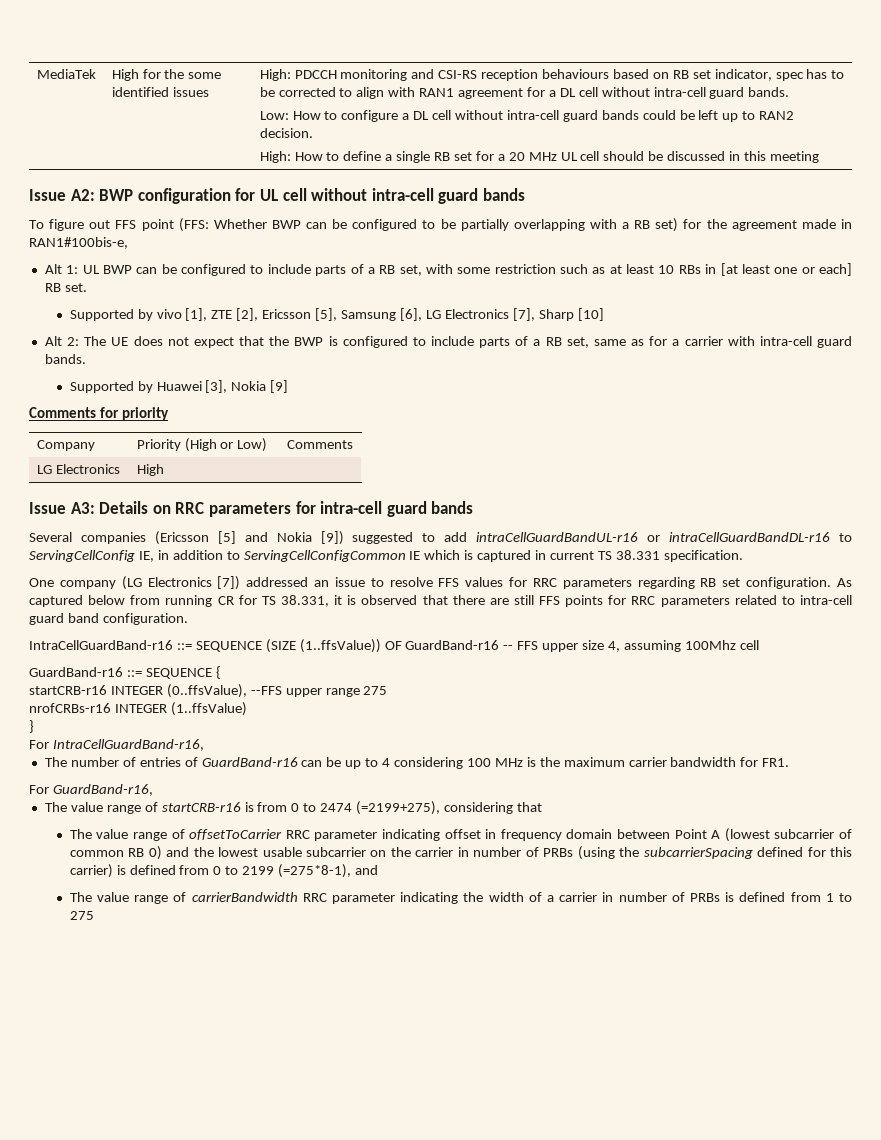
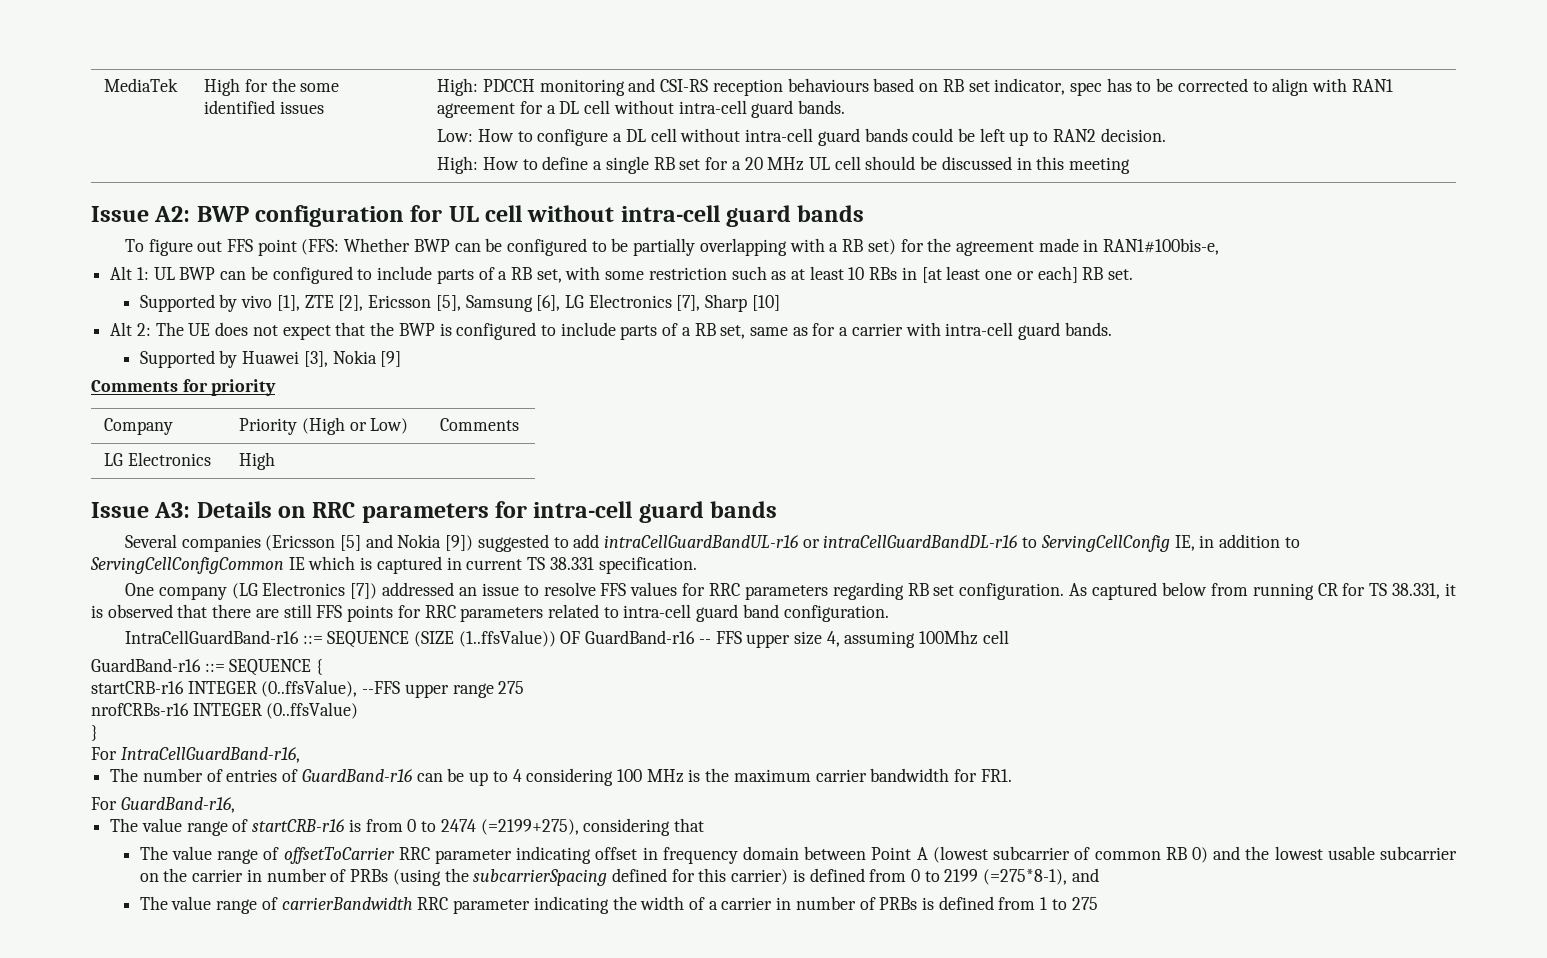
- nrofCRBs-r16 INTEGER (1..ffsValue)
+ nrofCRBs-r16 INTEGER (0..ffsValue)

